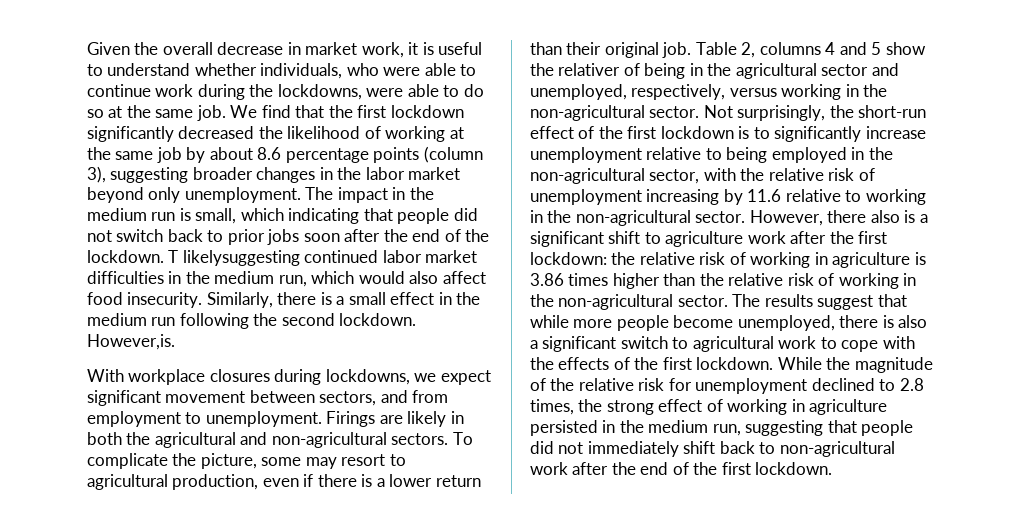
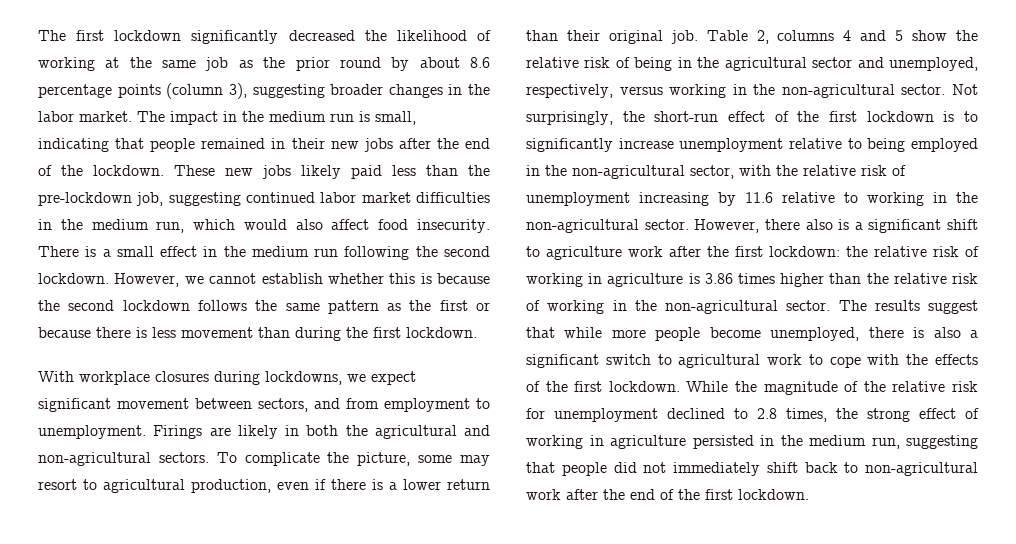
- Given the overall decrease in market work, it is useful to understand whether individuals, who were able to continue work during the lockdowns, were able to do so at the same job. We find that the first lockdown significantly decreased the likelihood of working at the same job by about 8.6 percentage points (column 3), suggesting broader changes in the labor market beyond only unemployment.
+ The first lockdown significantly decreased the likelihood of working at the same job as the prior round by about 8.6 percentage points (column 3), suggesting broader changes in the labor market.
- The impact in the medium run is small, which indicating that people did not switch back to prior jobs soon after the end of the lockdown.
+ The impact in the medium run is small, indicating that people remained in their new jobs after the end of the lockdown.
- T likelysuggesting continued labor market difficulties in the medium run, which would also affect food insecurity.
+ These new jobs likely paid less than the pre-lockdown job, suggesting continued labor market difficulties in the medium run, which would also affect food insecurity.
- Similarly, there is a small effect in the medium run following the second lockdown.
+ There is a small effect in the medium run following the second lockdown.
- However,is.
+ However, we cannot establish whether this is because the second lockdown follows the same pattern as the first or because there is less movement than during the first lockdown.
- Table 2, columns 4 and 5 show the relativer of being in the agricultural sector and unemployed, respectively, versus working in the non-agricultural sector.
+ Table 2, columns 4 and 5 show the relative risk of being in the agricultural sector and unemployed, respectively, versus working in the non-agricultural sector.

